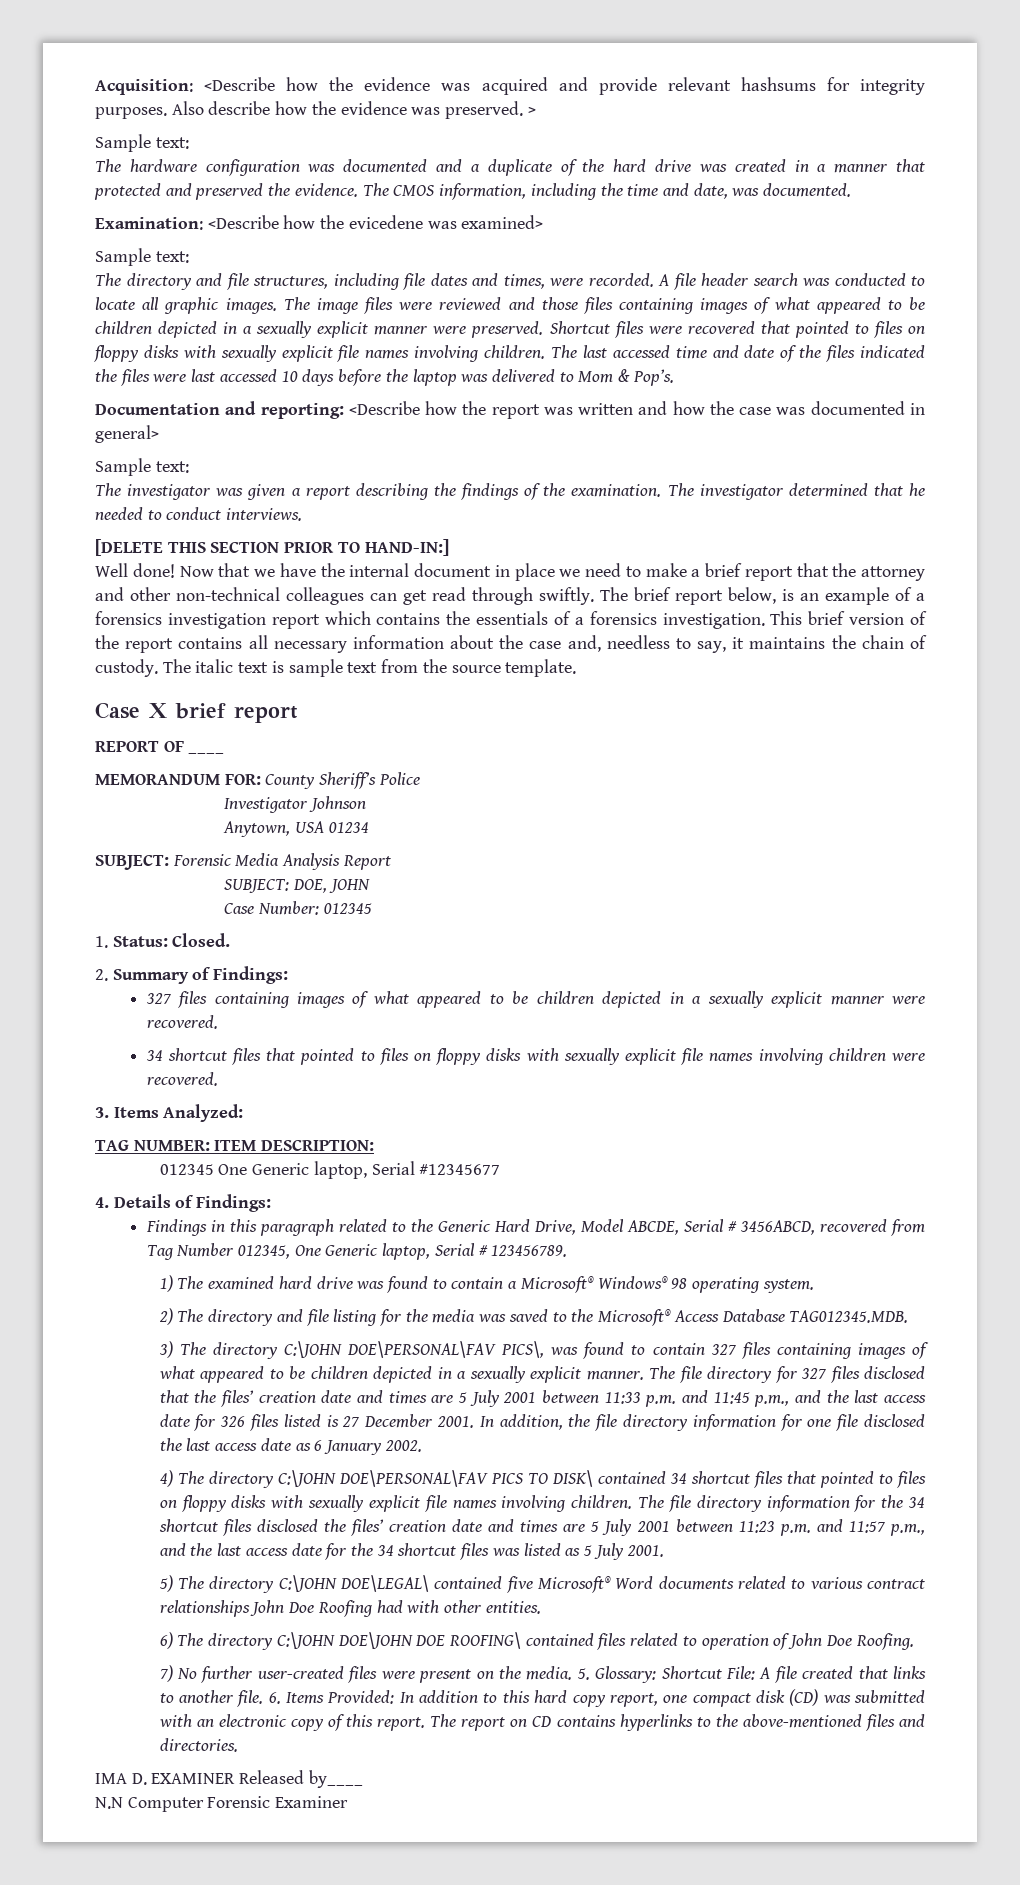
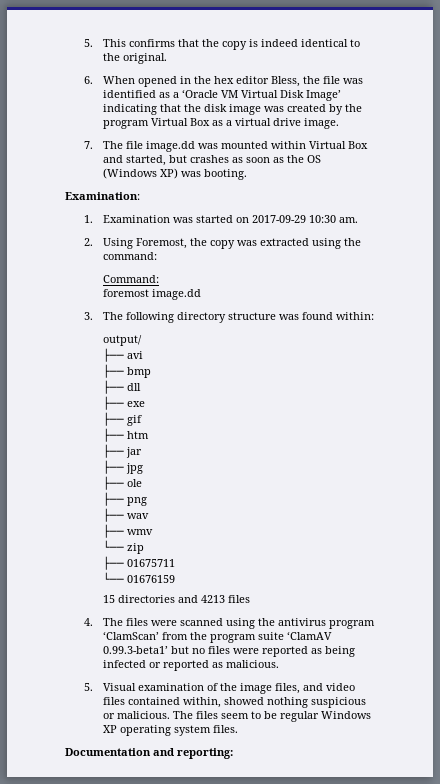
- Acquisition: <Describe how the evidence was acquired and provide relevant hashsums for integrity purposes. Also describe how the evidence was preserved. >
- Sample text:
- The hardware configuration was documented and a duplicate of the hard drive was created in a manner that protected and preserved the evidence. The CMOS information, including the time and date, was documented.
- Examination: <Describe how the evicedene was examined>
- Sample text:
- The directory and file structures, including file dates and times, were recorded. A file header search was conducted to locate all graphic images. The image files were reviewed and those files containing images of what appeared to be children depicted in a sexually explicit manner were preserved. Shortcut files were recovered that pointed to files on floppy disks with sexually explicit file names involving children. The last accessed time and date of the files indicated the files were last accessed 10 days before the laptop was delivered to Mom & Pop’s.
- Documentation and reporting: <Describe how the report was written and how the case was documented in general>
- Sample text:
- The investigator was given a report describing the findings of the examination. The investigator determined that he needed to conduct interviews.
- [DELETE THIS SECTION PRIOR TO HAND-IN:]
- Well done! Now that we have the internal document in place we need to make a brief report that the attorney and other non-technical colleagues can get read through swiftly. The brief report below, is an example of a forensics investigation report which contains the essentials of a forensics investigation. This brief version of the report contains all necessary information about the case and, needless to say, it maintains the chain of custody. The italic text is sample text from the source template.
- Case X brief report
- REPORT OF ____
- MEMORANDUM FOR: County Sheriff’s Police
- Investigator Johnson
- Anytown, USA 01234
- SUBJECT: Forensic Media Analysis Report
- SUBJECT: DOE, JOHN
- Case Number: 012345
- 1. Status: Closed.
- 2. Summary of Findings:
- 327 files containing images of what appeared to be children depicted in a sexually explicit manner were recovered.
- 34 shortcut files that pointed to files on floppy disks with sexually explicit file names involving children were recovered.
- 3. Items Analyzed:
- TAG NUMBER: ITEM DESCRIPTION:
- 012345 One Generic laptop, Serial #12345677
- 4. Details of Findings:
- Findings in this paragraph related to the Generic Hard Drive, Model ABCDE, Serial # 3456ABCD, recovered from Tag Number 012345, One Generic laptop, Serial # 123456789.
- 1) The examined hard drive was found to contain a Microsoft® Windows® 98 operating system.
- 2) The directory and file listing for the media was saved to the Microsoft® Access Database TAG012345.MDB.
- 3) The directory C:\JOHN DOE\PERSONAL\FAV PICS\, was found to contain 327 files containing images of what appeared to be children depicted in a sexually explicit manner. The file directory for 327 files disclosed that the files’ creation date and times are 5 July 2001 between 11:33 p.m. and 11:45 p.m., and the last access date for 326 files listed is 27 December 2001. In addition, the file directory information for one file disclosed the last access date as 6 January 2002.
- 4) The directory C:\JOHN DOE\PERSONAL\FAV PICS TO DISK\ contained 34 shortcut files that pointed to files on floppy disks with sexually explicit file names involving children. The file directory information for the 34 shortcut files disclosed the files’ creation date and times are 5 July 2001 between 11:23 p.m. and 11:57 p.m., and the last access date for the 34 shortcut files was listed as 5 July 2001.
- 5) The directory C:\JOHN DOE\LEGAL\ contained five Microsoft® Word documents related to various contract relationships John Doe Roofing had with other entities.
- 6) The directory C:\JOHN DOE\JOHN DOE ROOFING\ contained files related to operation of John Doe Roofing.
- 7) No further user-created files were present on the media. 5. Glossary: Shortcut File: A file created that links to another file. 6. Items Provided: In addition to this hard copy report, one compact disk (CD) was submitted with an electronic copy of this report. The report on CD contains hyperlinks to the above-mentioned files and directories.
- IMA D. EXAMINER Released by____
- N.N Computer Forensic Examiner
+ 5. This confirms that the copy is indeed identical to the original.
+ 6. When opened in the hex editor Bless, the file was identified as a ‘Oracle VM Virtual Disk Image’ indicating that the disk image was created by the program Virtual Box as a virtual drive image.
+ 7. The file image.dd was mounted within Virtual Box and started, but crashes as soon as the OS (Windows XP) was booting.
+ Examination:
+ 1. Examination was started on 2017-09-29 10:30 am.
+ 2. Using Foremost, the copy was extracted using the command:
+ Command:
+ foremost image.dd
+ 3. The following directory structure was found within:
+ output/
+ ├── avi
+ ├── bmp
+ ├── dll
+ ├── exe
+ ├── gif
+ ├── htm
+ ├── jar
+ ├── jpg
+ ├── ole
+ ├── png
+ ├── wav
+ ├── wmv
+ └── zip
+ ├── 01675711
+ └── 01676159
+ 15 directories and 4213 files
+ 4. The files were scanned using the antivirus program ‘ClamScan’ from the program suite ‘ClamAV 0.99.3-beta1’ but no files were reported as being infected or reported as malicious.
+ 5. Visual examination of the image files, and video files contained within, showed nothing suspicious or malicious. The files seem to be regular Windows XP operating system files.
+ Documentation and reporting:

